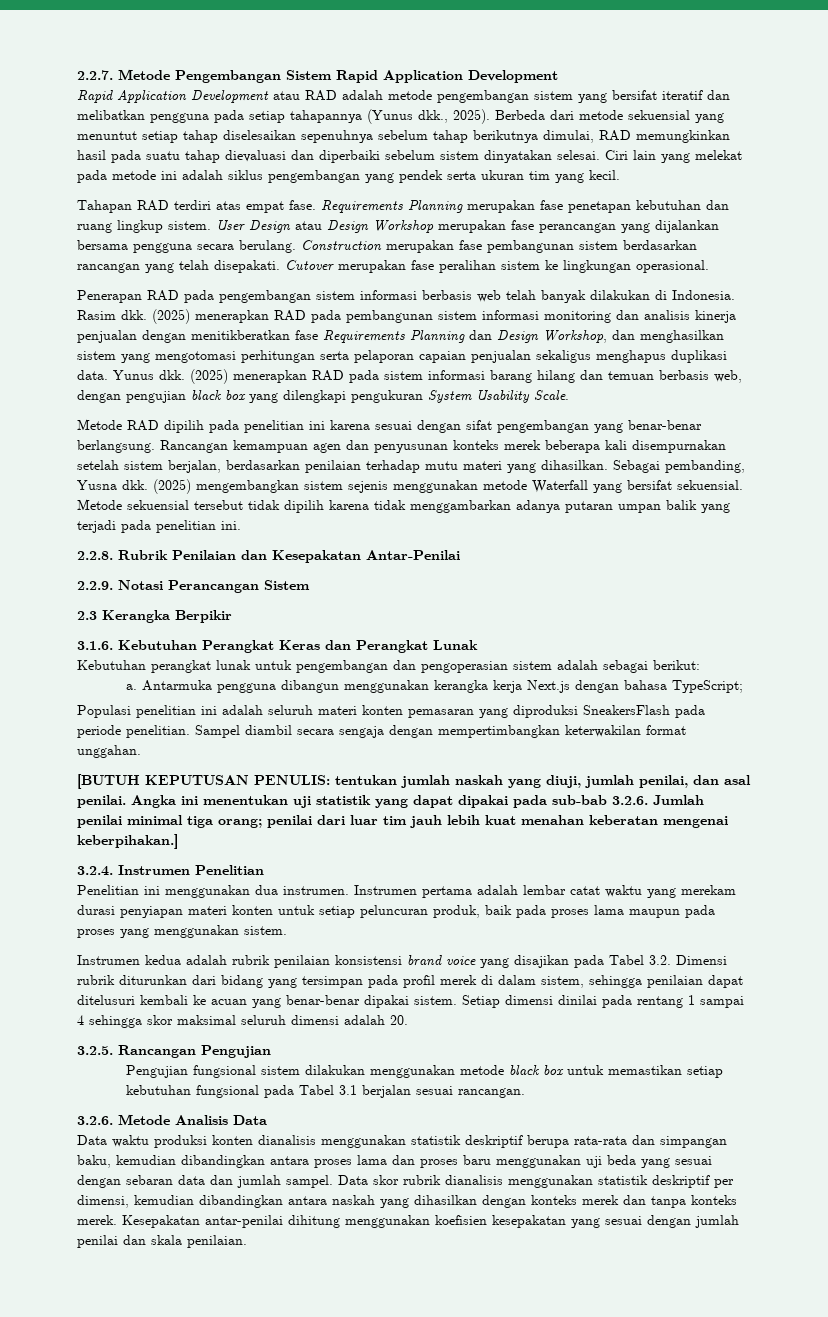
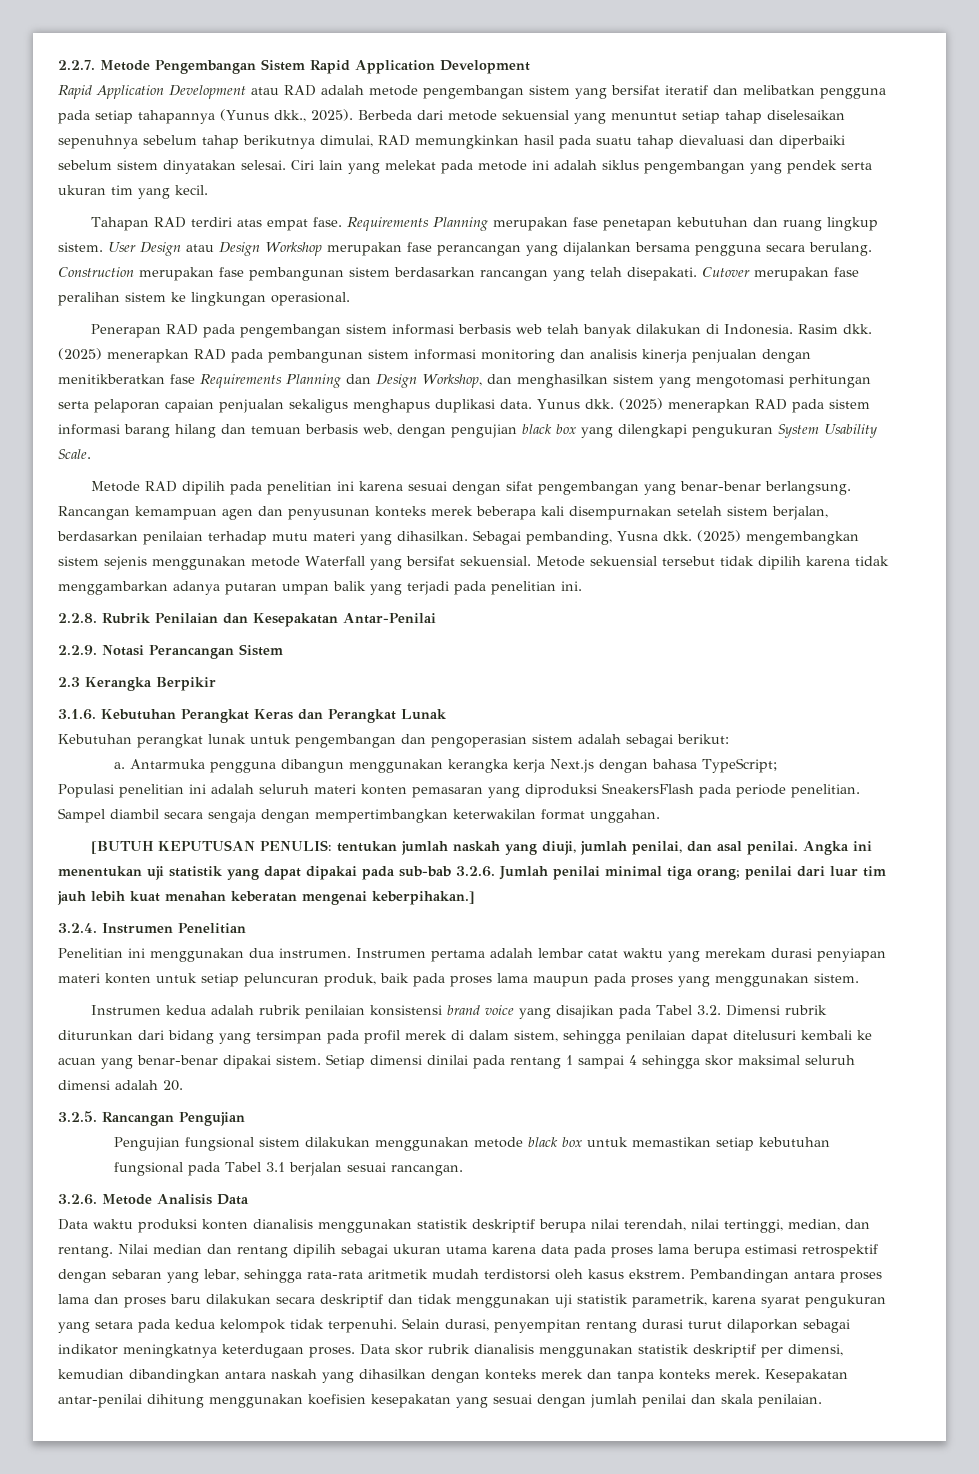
- Data waktu produksi konten dianalisis menggunakan statistik deskriptif berupa rata-rata dan simpangan baku, kemudian dibandingkan antara proses lama dan proses baru menggunakan uji beda yang sesuai dengan sebaran data dan jumlah sampel.
+ Data waktu produksi konten dianalisis menggunakan statistik deskriptif berupa nilai terendah, nilai tertinggi, median, dan rentang. Nilai median dan rentang dipilih sebagai ukuran utama karena data pada proses lama berupa estimasi retrospektif dengan sebaran yang lebar, sehingga rata-rata aritmetik mudah terdistorsi oleh kasus ekstrem. Pembandingan antara proses lama dan proses baru dilakukan secara deskriptif dan tidak menggunakan uji statistik parametrik, karena syarat pengukuran yang setara pada kedua kelompok tidak terpenuhi. Selain durasi, penyempitan rentang durasi turut dilaporkan sebagai indikator meningkatnya keterdugaan proses.

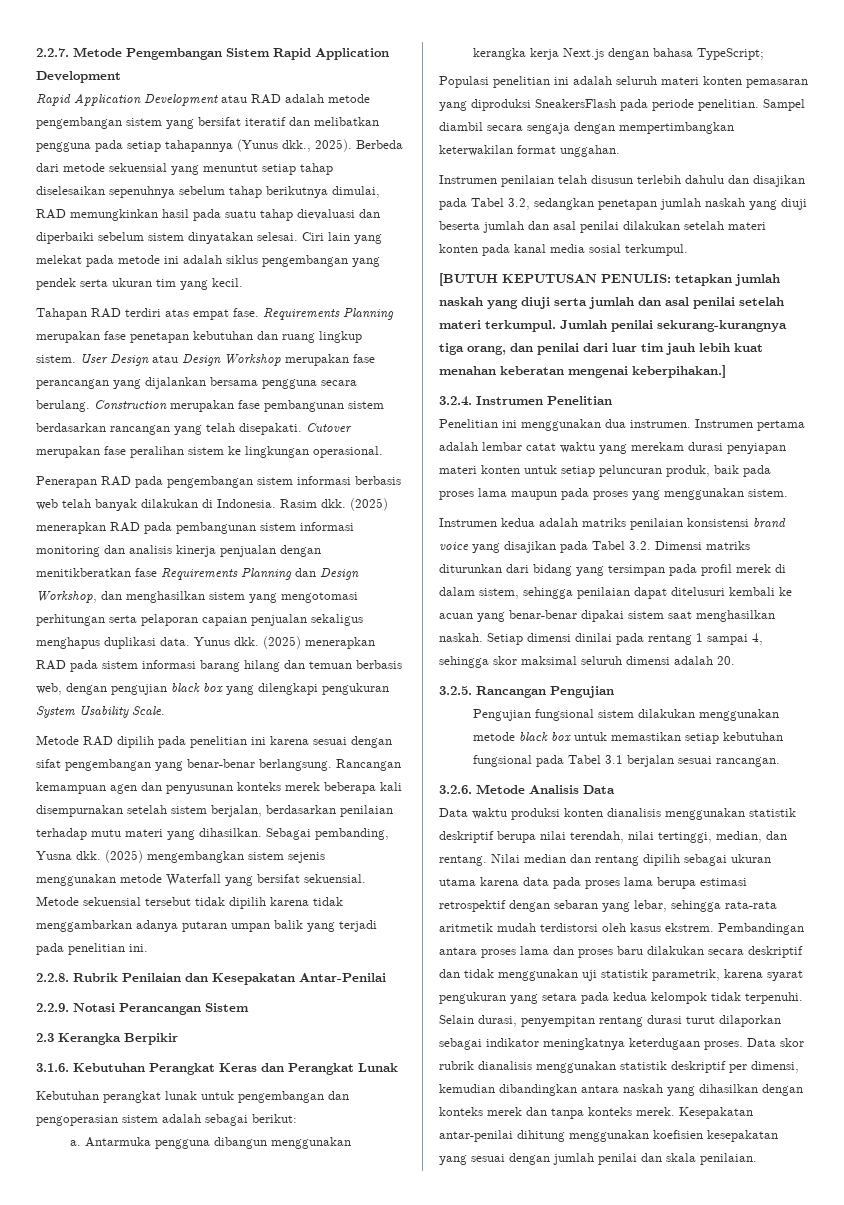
+ Instrumen penilaian telah disusun terlebih dahulu dan disajikan pada Tabel 3.2, sedangkan penetapan jumlah naskah yang diuji beserta jumlah dan asal penilai dilakukan setelah materi konten pada kanal media sosial terkumpul.
- [BUTUH KEPUTUSAN PENULIS: tentukan jumlah naskah yang diuji, jumlah penilai, dan asal penilai. Angka ini menentukan uji statistik yang dapat dipakai pada sub-bab 3.2.6. Jumlah penilai minimal tiga orang; penilai dari luar tim jauh lebih kuat menahan keberatan mengenai keberpihakan.]
+ [BUTUH KEPUTUSAN PENULIS: tetapkan jumlah naskah yang diuji serta jumlah dan asal penilai setelah materi terkumpul. Jumlah penilai sekurang-kurangnya tiga orang, dan penilai dari luar tim jauh lebih kuat menahan keberatan mengenai keberpihakan.]
- Instrumen kedua adalah rubrik penilaian konsistensi brand voice yang disajikan pada Tabel 3.2. Dimensi rubrik diturunkan dari bidang yang tersimpan pada profil merek di dalam sistem, sehingga penilaian dapat ditelusuri kembali ke acuan yang benar-benar dipakai sistem.
+ Instrumen kedua adalah matriks penilaian konsistensi brand voice yang disajikan pada Tabel 3.2. Dimensi matriks diturunkan dari bidang yang tersimpan pada profil merek di dalam sistem, sehingga penilaian dapat ditelusuri kembali ke acuan yang benar-benar dipakai sistem saat menghasilkan naskah.
- Setiap dimensi dinilai pada rentang 1 sampai 4 sehingga skor maksimal seluruh dimensi adalah 20.
+ Setiap dimensi dinilai pada rentang 1 sampai 4, sehingga skor maksimal seluruh dimensi adalah 20.

